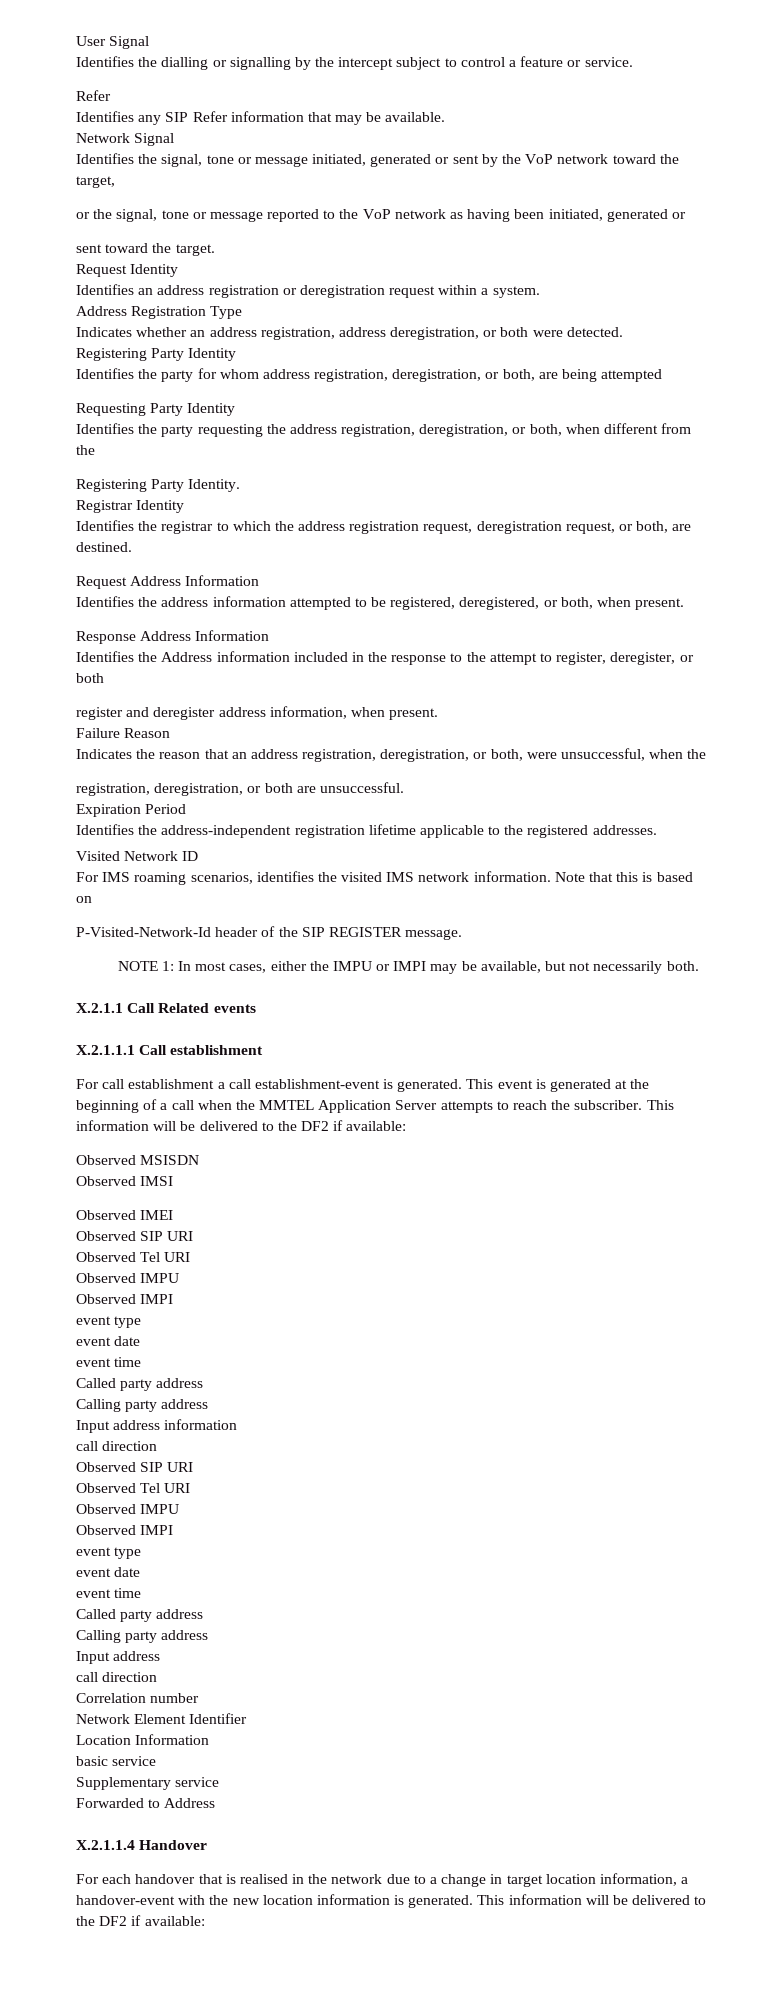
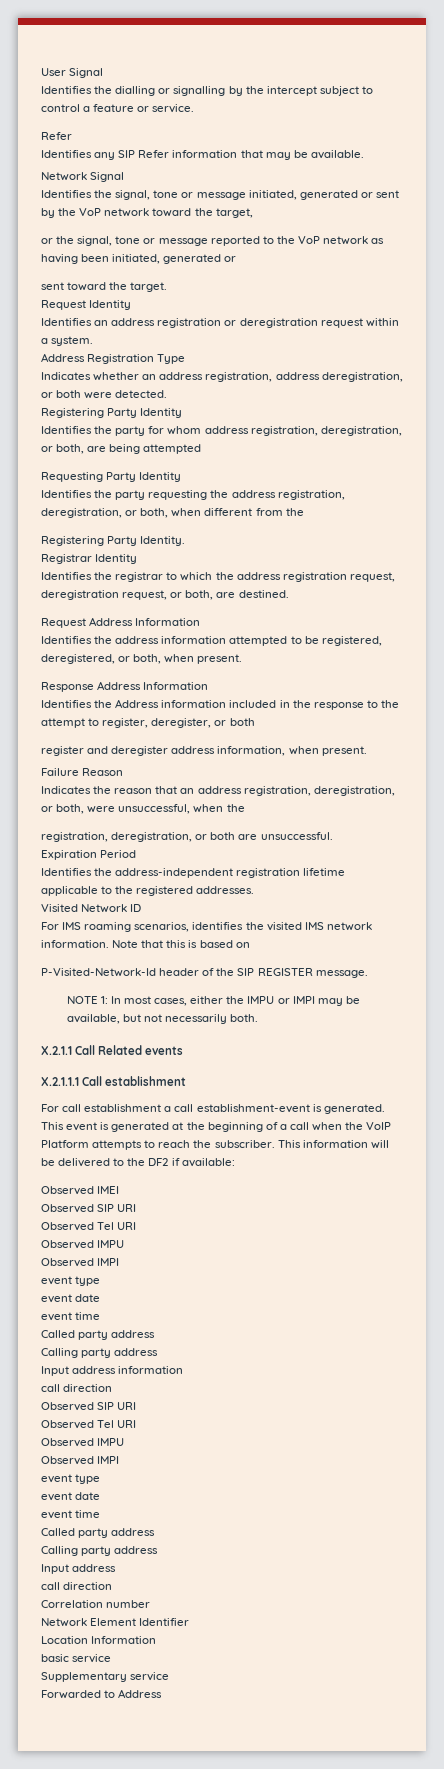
- This event is generated at the beginning of a call when the MMTEL Application Server attempts to reach the subscriber.
+ This event is generated at the beginning of a call when the VoIP Platform attempts to reach the subscriber.
- Observed MSISDN
- Observed IMSI
- X.2.1.1.4 Handover
- For each handover that is realised in the network due to a change in target location information, a handover-event with the new location information is generated. This information will be delivered to the DF2 if available:

